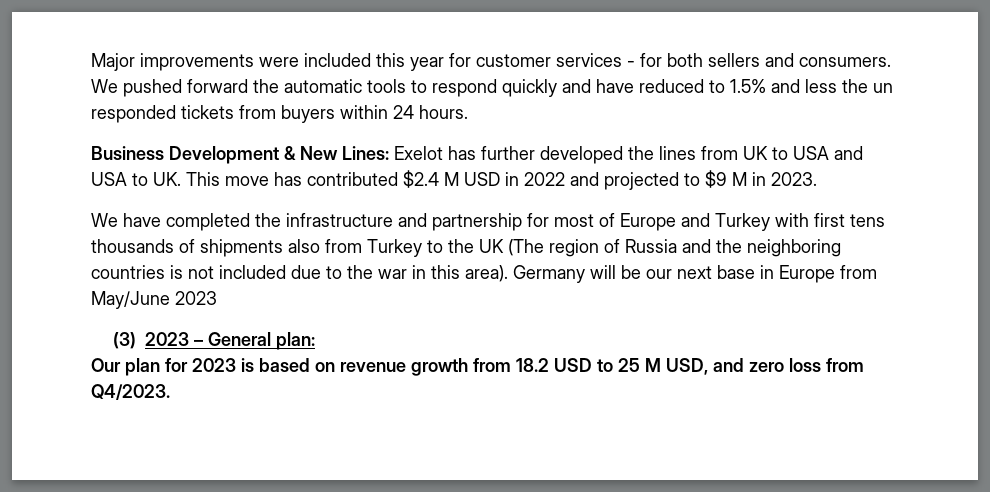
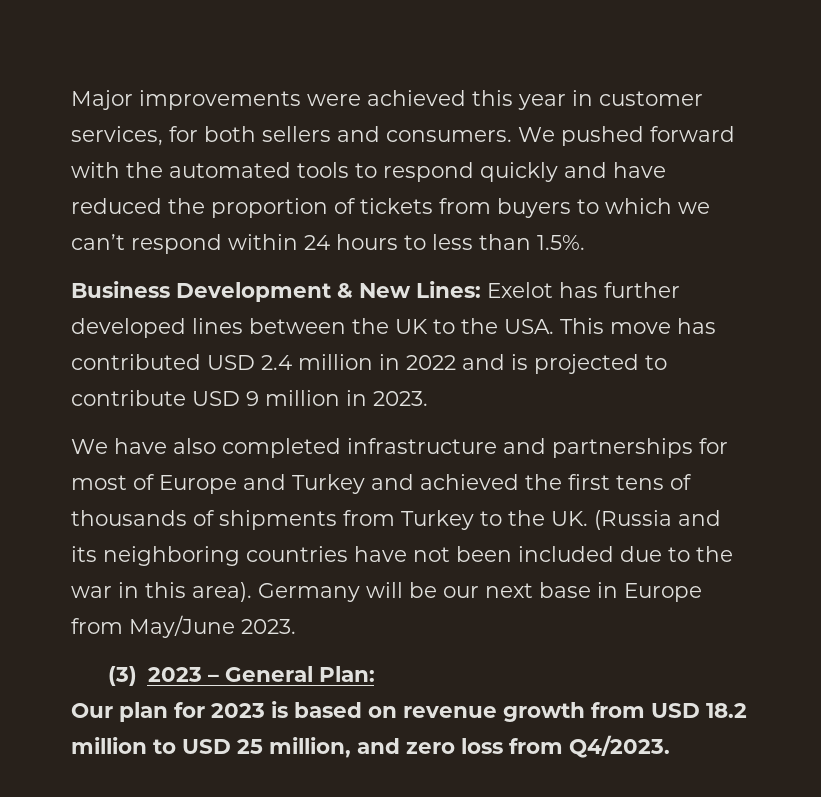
- Major improvements were included this year for customer services - for both sellers and consumers.
+ Major improvements were achieved this year in customer services, for both sellers and consumers.
- We pushed forward the automatic tools to respond quickly and have reduced to 1.5% and less the un responded tickets from buyers within 24 hours.
+ We pushed forward with the automated tools to respond quickly and have reduced the proportion of tickets from buyers to which we can’t respond within 24 hours to less than 1.5%.
- Business Development & New Lines: Exelot has further developed the lines from UK to USA and USA to UK. This move has contributed $2.4 M USD in 2022 and projected to $9 M in 2023.
+ Business Development & New Lines: Exelot has further developed lines between the UK to the USA. This move has contributed USD 2.4 million in 2022 and is projected to contribute USD 9 million in 2023.
- We have completed the infrastructure and partnership for most of Europe and Turkey with first tens thousands of shipments also from Turkey to the UK (The region of Russia and the neighboring countries is not included due to the war in this area).
+ We have also completed infrastructure and partnerships for most of Europe and Turkey and achieved the first tens of thousands of shipments from Turkey to the UK. (Russia and its neighboring countries have not been included due to the war in this area).
- Germany will be our next base in Europe from May/June 2023
+ Germany will be our next base in Europe from May/June 2023.
- (3) 2023 – General plan:
+ (3) 2023 – General Plan:
- Our plan for 2023 is based on revenue growth from 18.2 USD to 25 M USD, and zero loss from Q4/2023.
+ Our plan for 2023 is based on revenue growth from USD 18.2 million to USD 25 million, and zero loss from Q4/2023.

